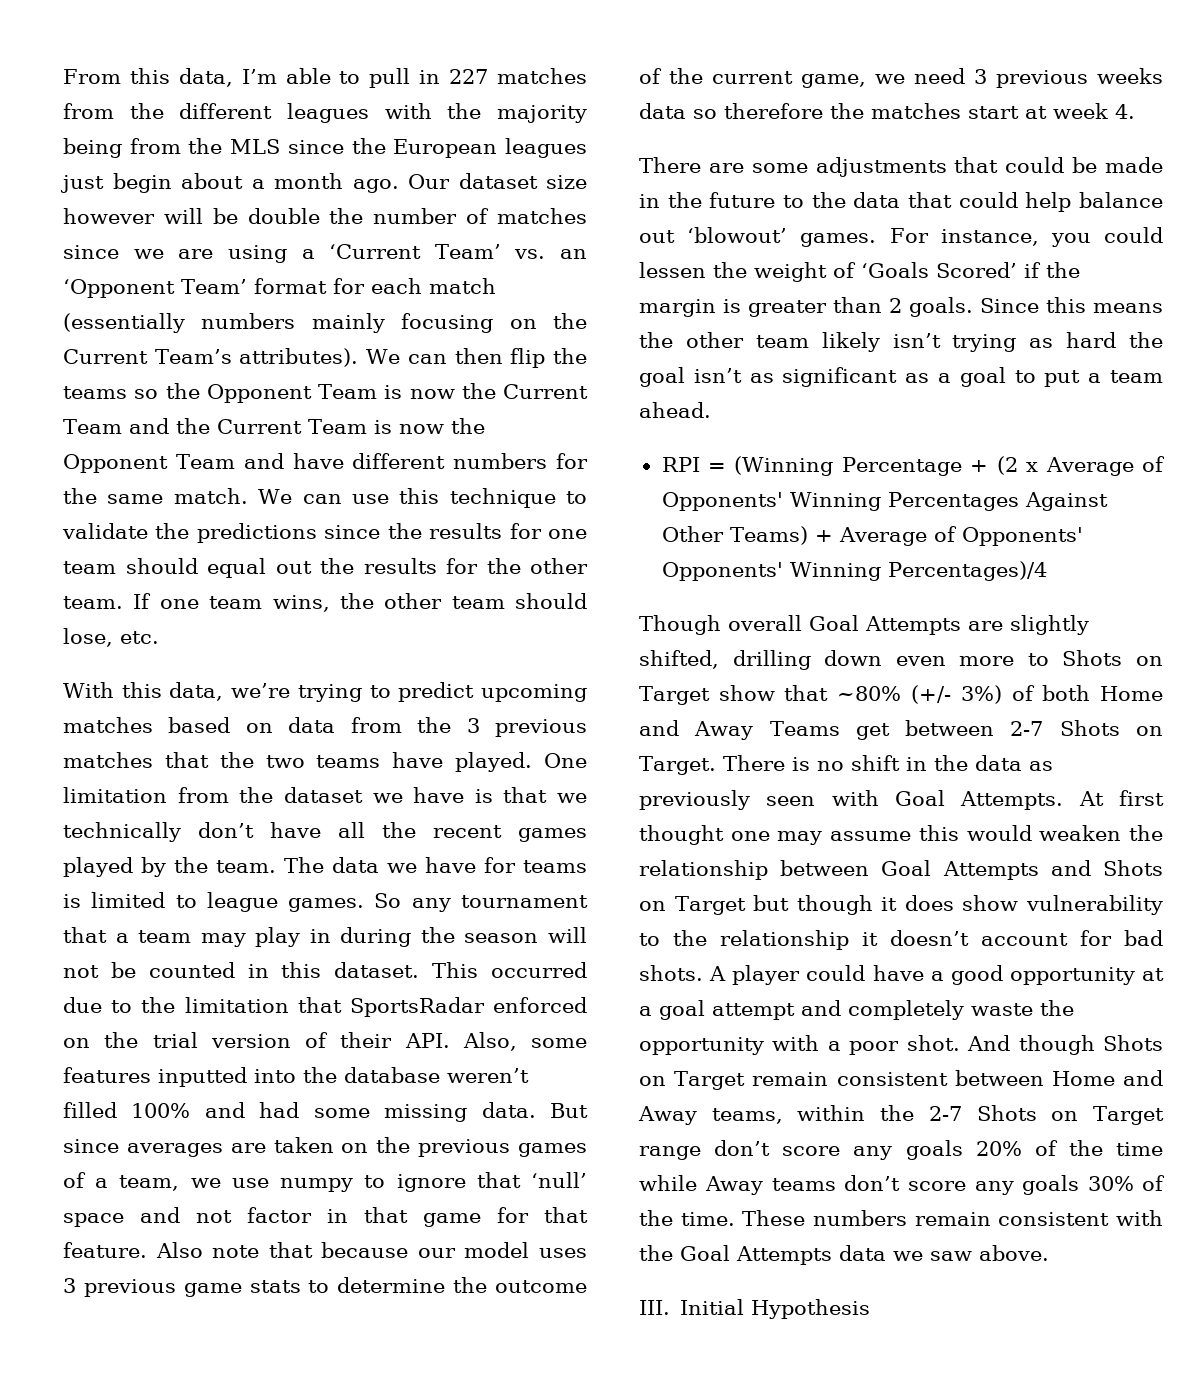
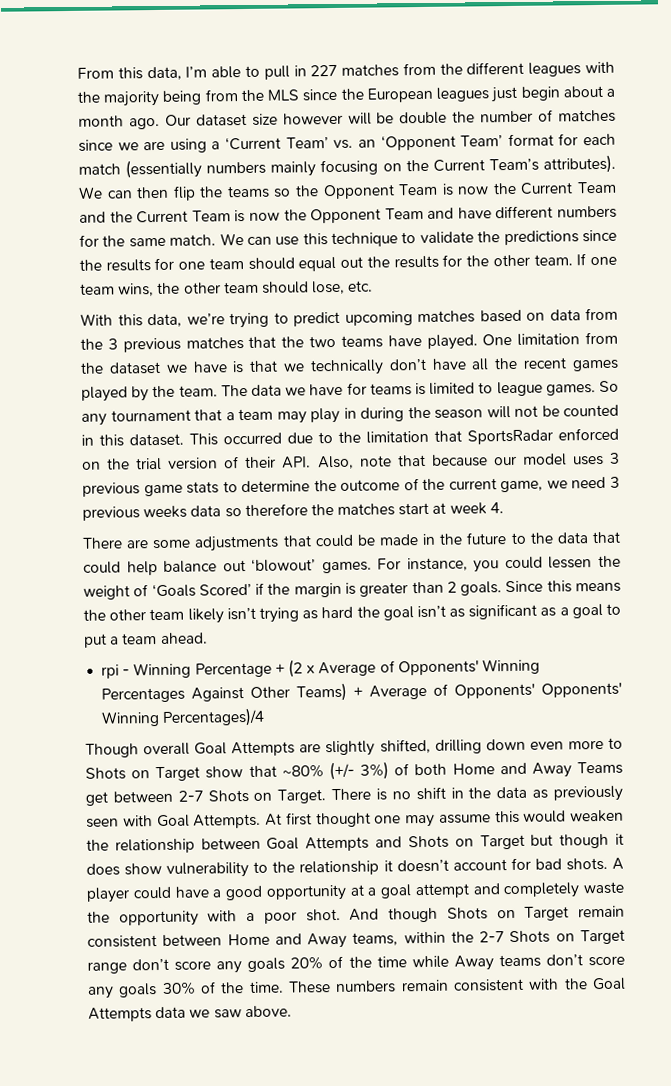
- This occurred due to the limitation that SportsRadar enforced on the trial version of their API. Also, some features inputted into the database weren’t filled 100% and had some missing data. But since averages are taken on the previous games of a team, we use numpy to ignore that ‘null’ space and not factor in that game for that feature. Also note that because our model uses 3 previous game stats to determine the outcome of the current game, we need 3 previous weeks data so therefore the matches start at week 4.
+ This occurred due to the limitation that SportsRadar enforced on the trial version of their API. Also, note that because our model uses 3 previous game stats to determine the outcome of the current game, we need 3 previous weeks data so therefore the matches start at week 4.
- RPI = (Winning Percentage + (2 x Average of Opponents' Winning Percentages Against Other Teams) + Average of Opponents' Opponents' Winning Percentages)/4
+ rpi - Winning Percentage + (2 x Average of Opponents' Winning Percentages Against Other Teams) + Average of Opponents' Opponents' Winning Percentages)/4
- III. Initial Hypothesis

